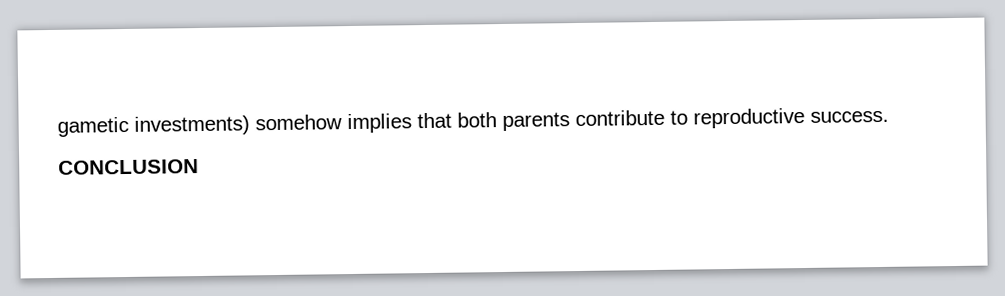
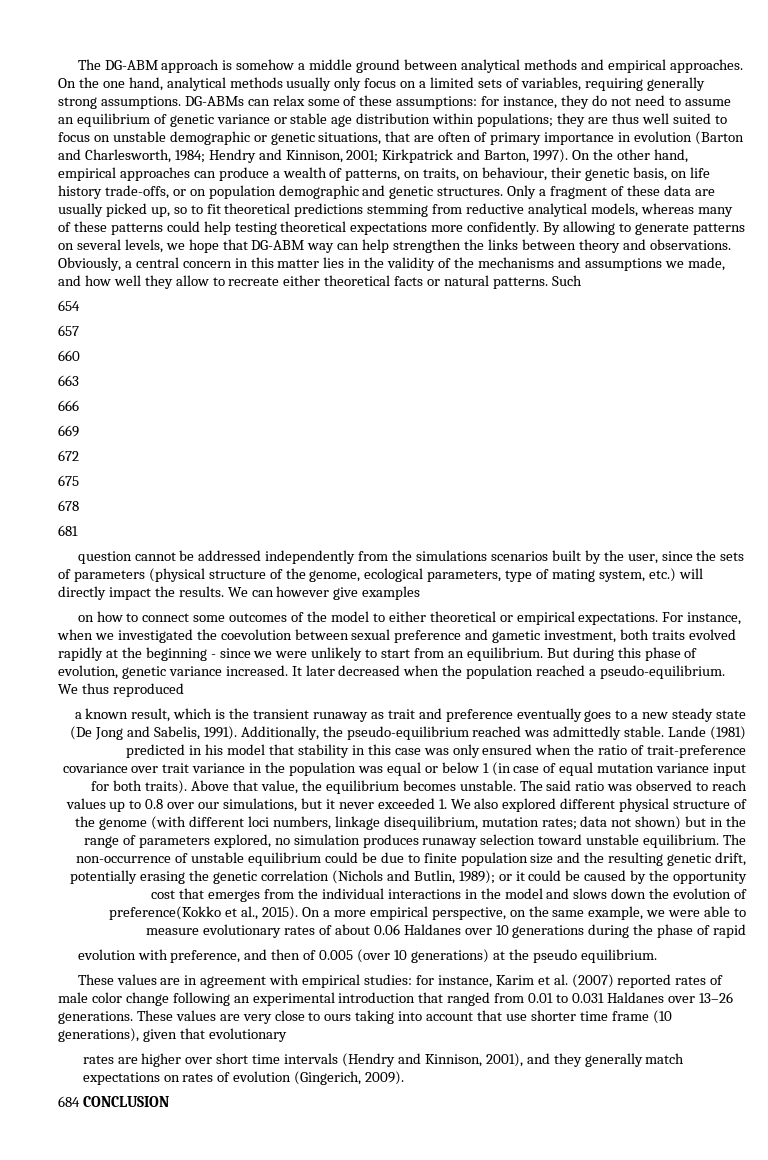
- gametic investments) somehow implies that both parents contribute to reproductive success.
- CONCLUSION
+ The DG-ABM approach is somehow a middle ground between analytical methods and empirical approaches. On the one hand, analytical methods usually only focus on a limited sets of variables, requiring generally strong assumptions. DG-ABMs can relax some of these assumptions: for instance, they do not need to assume an equilibrium of genetic variance or stable age distribution within populations; they are thus well suited to focus on unstable demographic or genetic situations, that are often of primary importance in evolution (Barton and Charlesworth, 1984; Hendry and Kinnison, 2001; Kirkpatrick and Barton, 1997). On the other hand, empirical approaches can produce a wealth of patterns, on traits, on behaviour, their genetic basis, on life history trade-offs, or on population demographic and genetic structures. Only a fragment of these data are usually picked up, so to fit theoretical predictions stemming from reductive analytical models, whereas many of these patterns could help testing theoretical expectations more confidently. By allowing to generate patterns on several levels, we hope that DG-ABM way can help strengthen the links between theory and observations. Obviously, a central concern in this matter lies in the validity of the mechanisms and assumptions we made, and how well they allow to recreate either theoretical facts or natural patterns. Such
+ 654
+ 657
+ 660
+ 663
+ 666
+ 669
+ 672
+ 675
+ 678
+ 681
+ question cannot be addressed independently from the simulations scenarios built by the user, since the sets of parameters (physical structure of the genome, ecological parameters, type of mating system, etc.) will directly impact the results. We can however give examples
+ on how to connect some outcomes of the model to either theoretical or empirical expectations. For instance, when we investigated the coevolution between sexual preference and gametic investment, both traits evolved rapidly at the beginning - since we were unlikely to start from an equilibrium. But during this phase of evolution, genetic variance increased. It later decreased when the population reached a pseudo-equilibrium. We thus reproduced
+ a known result, which is the transient runaway as trait and preference eventually goes to a new steady state (De Jong and Sabelis, 1991). Additionally, the pseudo-equilibrium reached was admittedly stable. Lande (1981) predicted in his model that stability in this case was only ensured when the ratio of trait-preference covariance over trait variance in the population was equal or below 1 (in case of equal mutation variance input for both traits). Above that value, the equilibrium becomes unstable. The said ratio was observed to reach values up to 0.8 over our simulations, but it never exceeded 1. We also explored different physical structure of the genome (with different loci numbers, linkage disequilibrium, mutation rates; data not shown) but in the range of parameters explored, no simulation produces runaway selection toward unstable equilibrium. The non-occurrence of unstable equilibrium could be due to finite population size and the resulting genetic drift, potentially erasing the genetic correlation (Nichols and Butlin, 1989); or it could be caused by the opportunity cost that emerges from the individual interactions in the model and slows down the evolution of preference(Kokko et al., 2015). On a more empirical perspective, on the same example, we were able to measure evolutionary rates of about 0.06 Haldanes over 10 generations during the phase of rapid
+ evolution with preference, and then of 0.005 (over 10 generations) at the pseudo equilibrium.
+ These values are in agreement with empirical studies: for instance, Karim et al. (2007) reported rates of male color change following an experimental introduction that ranged from 0.01 to 0.031 Haldanes over 13–26 generations. These values are very close to ours taking into account that use shorter time frame (10 generations), given that evolutionary
+ rates are higher over short time intervals (Hendry and Kinnison, 2001), and they generally match expectations on rates of evolution (Gingerich, 2009).
+ 684 CONCLUSION

